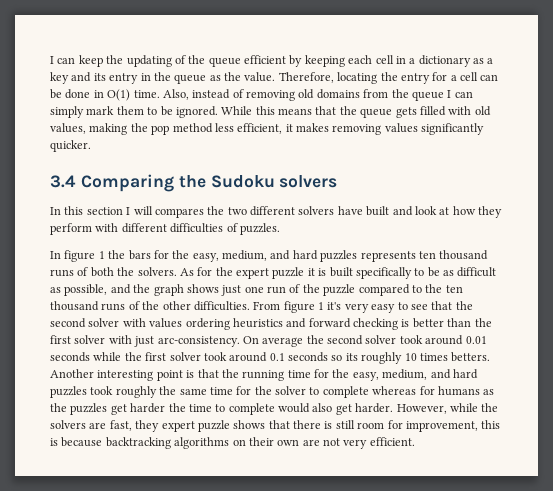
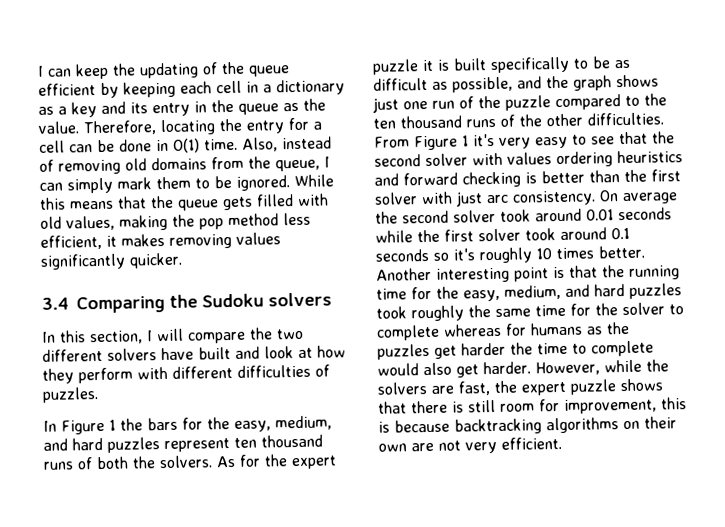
- Also, instead of removing old domains from the queue I can simply mark them to be ignored.
+ Also, instead of removing old domains from the queue, I can simply mark them to be ignored.
- In this section I will compares the two different solvers have built and look at how they perform with different difficulties of puzzles.
+ In this section, I will compare the two different solvers have built and look at how they perform with different difficulties of puzzles.
- In figure 1 the bars for the easy, medium, and hard puzzles represents ten thousand runs of both the solvers.
+ In Figure 1 the bars for the easy, medium, and hard puzzles represent ten thousand runs of both the solvers.
- From figure 1 it's very easy to see that the second solver with values ordering heuristics and forward checking is better than the first solver with just arc-consistency.
+ From Figure 1 it's very easy to see that the second solver with values ordering heuristics and forward checking is better than the first solver with just arc consistency.
- On average the second solver took around 0.01 seconds while the first solver took around 0.1 seconds so its roughly 10 times betters.
+ On average the second solver took around 0.01 seconds while the first solver took around 0.1 seconds so it's roughly 10 times better.
- However, while the solvers are fast, they expert puzzle shows that there is still room for improvement, this is because backtracking algorithms on their own are not very efficient.
+ However, while the solvers are fast, the expert puzzle shows that there is still room for improvement, this is because backtracking algorithms on their own are not very efficient.

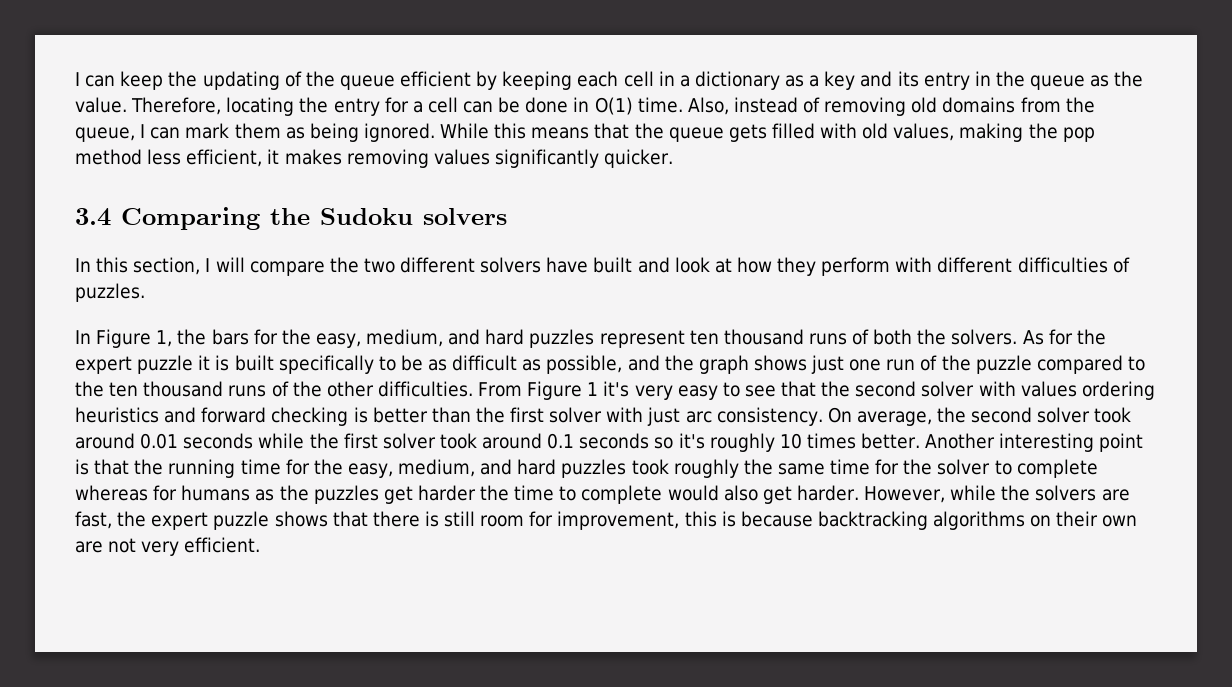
- Also, instead of removing old domains from the queue, I can simply mark them to be ignored.
+ Also, instead of removing old domains from the queue, I can mark them as being ignored.
- In Figure 1 the bars for the easy, medium, and hard puzzles represent ten thousand runs of both the solvers.
+ In Figure 1, the bars for the easy, medium, and hard puzzles represent ten thousand runs of both the solvers.
- On average the second solver took around 0.01 seconds while the first solver took around 0.1 seconds so it's roughly 10 times better.
+ On average, the second solver took around 0.01 seconds while the first solver took around 0.1 seconds so it's roughly 10 times better.

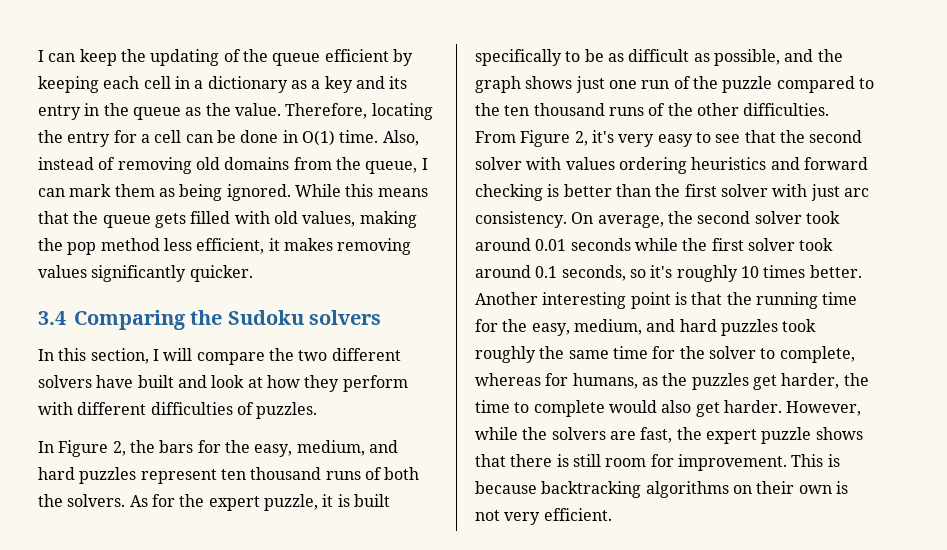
- In Figure 1, the bars for the easy, medium, and hard puzzles represent ten thousand runs of both the solvers.
+ In Figure 2, the bars for the easy, medium, and hard puzzles represent ten thousand runs of both the solvers.
- As for the expert puzzle it is built specifically to be as difficult as possible, and the graph shows just one run of the puzzle compared to the ten thousand runs of the other difficulties.
+ As for the expert puzzle, it is built specifically to be as difficult as possible, and the graph shows just one run of the puzzle compared to the ten thousand runs of the other difficulties.
- From Figure 1 it's very easy to see that the second solver with values ordering heuristics and forward checking is better than the first solver with just arc consistency.
+ From Figure 2, it's very easy to see that the second solver with values ordering heuristics and forward checking is better than the first solver with just arc consistency.
- On average, the second solver took around 0.01 seconds while the first solver took around 0.1 seconds so it's roughly 10 times better.
+ On average, the second solver took around 0.01 seconds while the first solver took around 0.1 seconds, so it's roughly 10 times better.
- Another interesting point is that the running time for the easy, medium, and hard puzzles took roughly the same time for the solver to complete whereas for humans as the puzzles get harder the time to complete would also get harder.
+ Another interesting point is that the running time for the easy, medium, and hard puzzles took roughly the same time for the solver to complete, whereas for humans, as the puzzles get harder, the time to complete would also get harder.
- However, while the solvers are fast, the expert puzzle shows that there is still room for improvement, this is because backtracking algorithms on their own are not very efficient.
+ However, while the solvers are fast, the expert puzzle shows that there is still room for improvement. This is because backtracking algorithms on their own is not very efficient.

